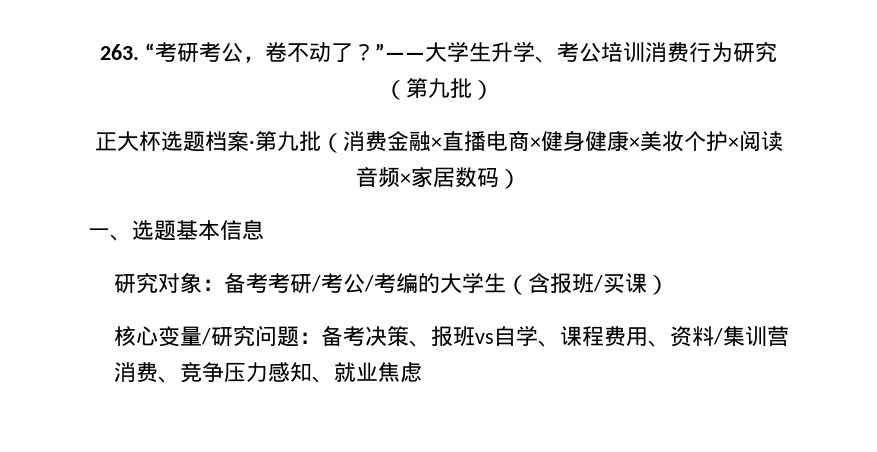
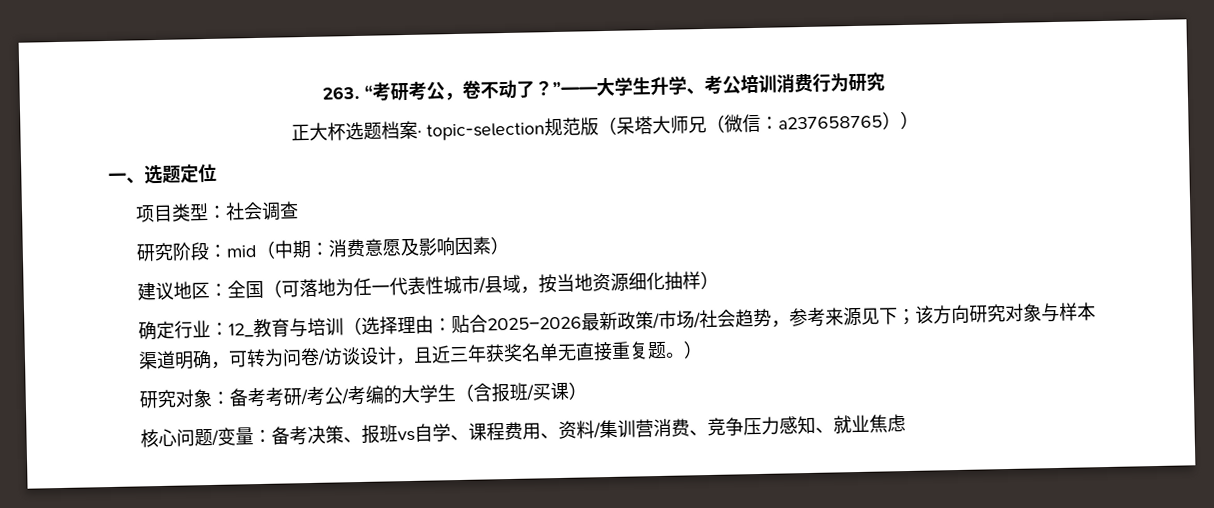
- 263. “考研考公，卷不动了？”——大学生升学、考公培训消费行为研究（第九批）
+ 263. “考研考公，卷不动了？”——大学生升学、考公培训消费行为研究
- 正大杯选题档案·第九批（消费金融×直播电商×健身健康×美妆个护×阅读音频×家居数码）
- 一、选题基本信息
+ 正大杯选题档案· topic-selection规范版（呆塔大师兄（微信：a237658765））
+ 一、选题定位
+ 项目类型：社会调查
+ 研究阶段：mid（中期：消费意愿及影响因素）
+ 建议地区：全国（可落地为任一代表性城市/县域，按当地资源细化抽样）
+ 确定行业：12_教育与培训（选择理由：贴合2025–2026最新政策/市场/社会趋势，参考来源见下；该方向研究对象与样本渠道明确，可转为问卷/访谈设计，且近三年获奖名单无直接重复题。）
- 核心变量/研究问题：备考决策、报班vs自学、课程费用、资料/集训营消费、竞争压力感知、就业焦虑
+ 核心问题/变量：备考决策、报班vs自学、课程费用、资料/集训营消费、竞争压力感知、就业焦虑

